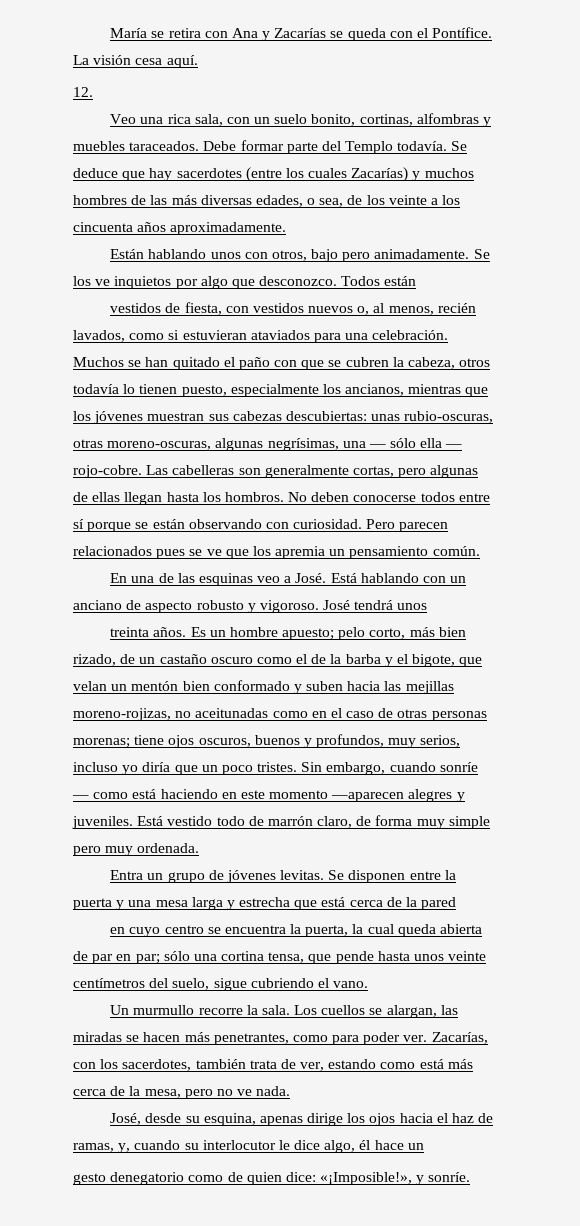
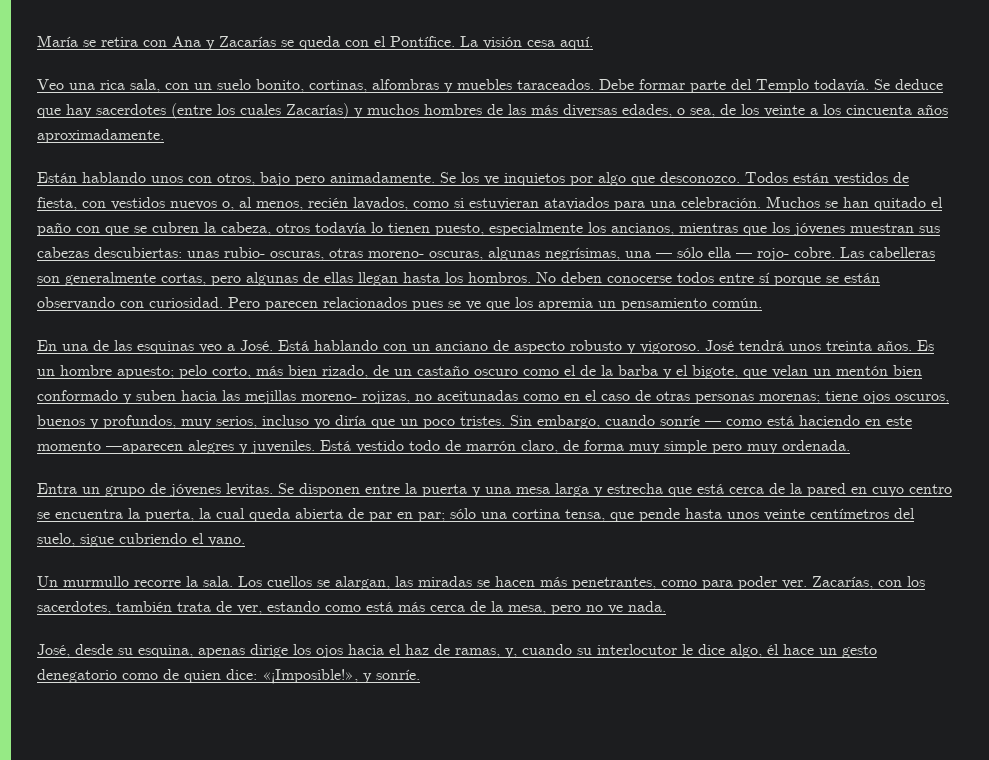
- 12.
- Todos están
- vestidos de fiesta, con vestidos nuevos o, al menos, recién lavados, como si estuvieran ataviados para una celebración.
+ Todos están vestidos de fiesta, con vestidos nuevos o, al menos, recién lavados, como si estuvieran ataviados para una celebración.
- Muchos se han quitado el paño con que se cubren la cabeza, otros todavía lo tienen puesto, especialmente los ancianos, mientras que los jóvenes muestran sus cabezas descubiertas: unas rubio-oscuras, otras moreno-oscuras, algunas negrísimas, una — sólo ella — rojo-cobre.
+ Muchos se han quitado el paño con que se cubren la cabeza, otros todavía lo tienen puesto, especialmente los ancianos, mientras que los jóvenes muestran sus cabezas descubiertas: unas rubio- oscuras, otras moreno- oscuras, algunas negrísimas, una — sólo ella — rojo- cobre.
- José tendrá unos
- treinta años.
+ José tendrá unos treinta años.
- Es un hombre apuesto; pelo corto, más bien rizado, de un castaño oscuro como el de la barba y el bigote, que velan un mentón bien conformado y suben hacia las mejillas moreno-rojizas, no aceitunadas como en el caso de otras personas morenas; tiene ojos oscuros, buenos y profundos, muy serios, incluso yo diría que un poco tristes.
+ Es un hombre apuesto; pelo corto, más bien rizado, de un castaño oscuro como el de la barba y el bigote, que velan un mentón bien conformado y suben hacia las mejillas moreno- rojizas, no aceitunadas como en el caso de otras personas morenas; tiene ojos oscuros, buenos y profundos, muy serios, incluso yo diría que un poco tristes.
- Se disponen entre la puerta y una mesa larga y estrecha que está cerca de la pared
- en cuyo centro se encuentra la puerta, la cual queda abierta de par en par; sólo una cortina tensa, que pende hasta unos veinte centímetros del suelo, sigue cubriendo el vano.
+ Se disponen entre la puerta y una mesa larga y estrecha que está cerca de la pared en cuyo centro se encuentra la puerta, la cual queda abierta de par en par; sólo una cortina tensa, que pende hasta unos veinte centímetros del suelo, sigue cubriendo el vano.
- José, desde su esquina, apenas dirige los ojos hacia el haz de ramas, y, cuando su interlocutor le dice algo, él hace un
- gesto denegatorio como de quien dice: «¡Imposible!», y sonríe.
+ José, desde su esquina, apenas dirige los ojos hacia el haz de ramas, y, cuando su interlocutor le dice algo, él hace un gesto denegatorio como de quien dice: «¡Imposible!», y sonríe.

